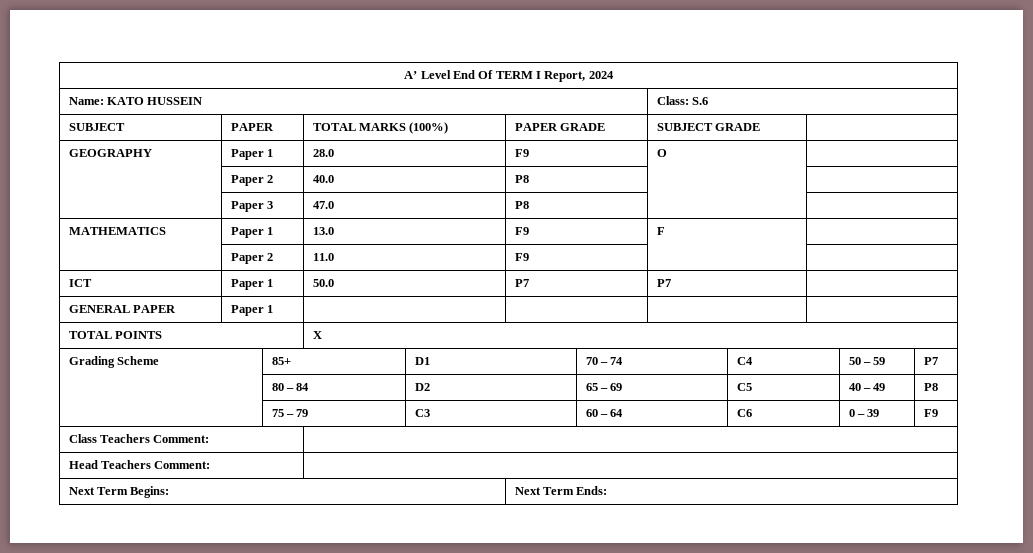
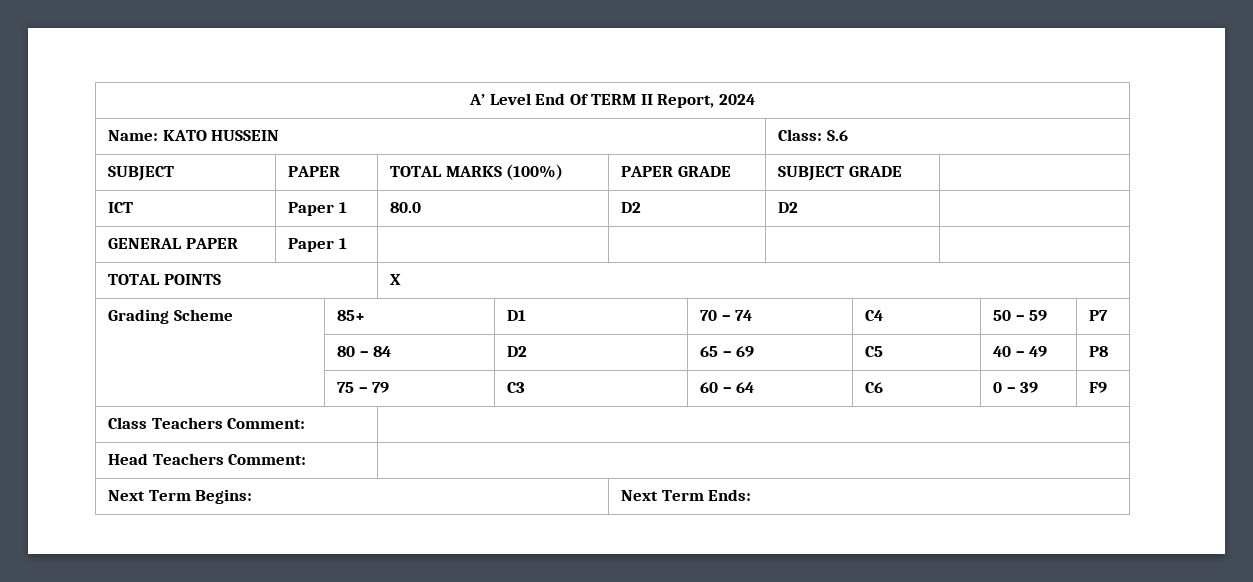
- A’ Level End Of TERM I Report, 2024
+ A’ Level End Of TERM II Report, 2024
- GEOGRAPHY | Paper 1 | 28.0 | F9 | O |
- | Paper 2 | 40.0 | P8 | |
- | Paper 3 | 47.0 | P8 | |
- MATHEMATICS | Paper 1 | 13.0 | F9 | F |
- | Paper 2 | 11.0 | F9 | |
- ICT | Paper 1 | 50.0 | P7 | P7 |
+ ICT | Paper 1 | 80.0 | D2 | D2 |

